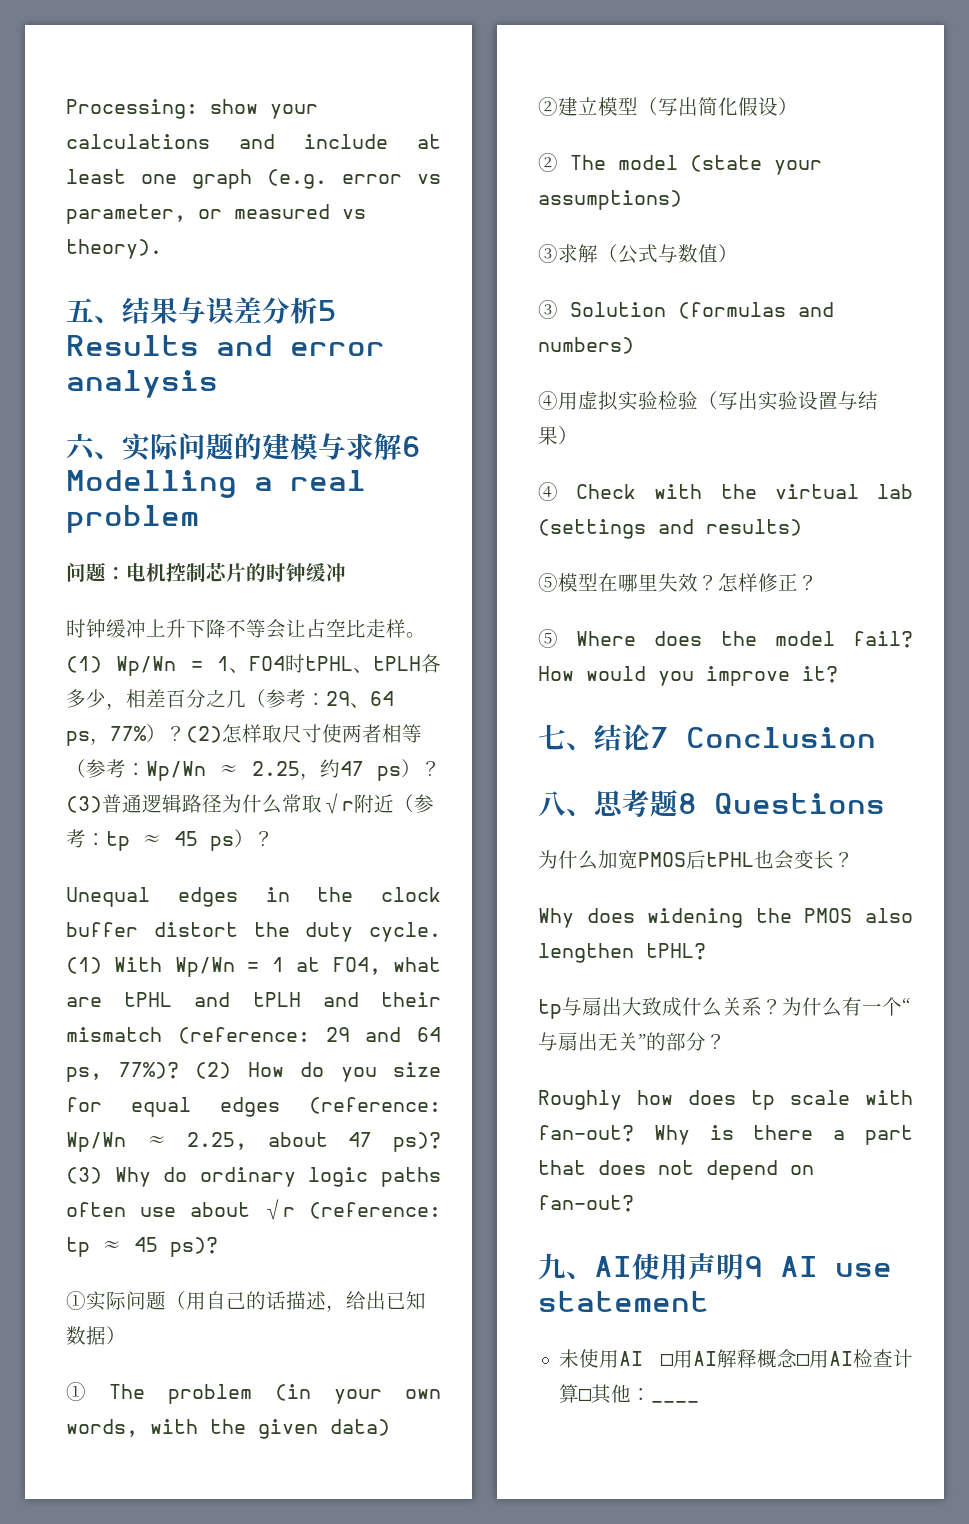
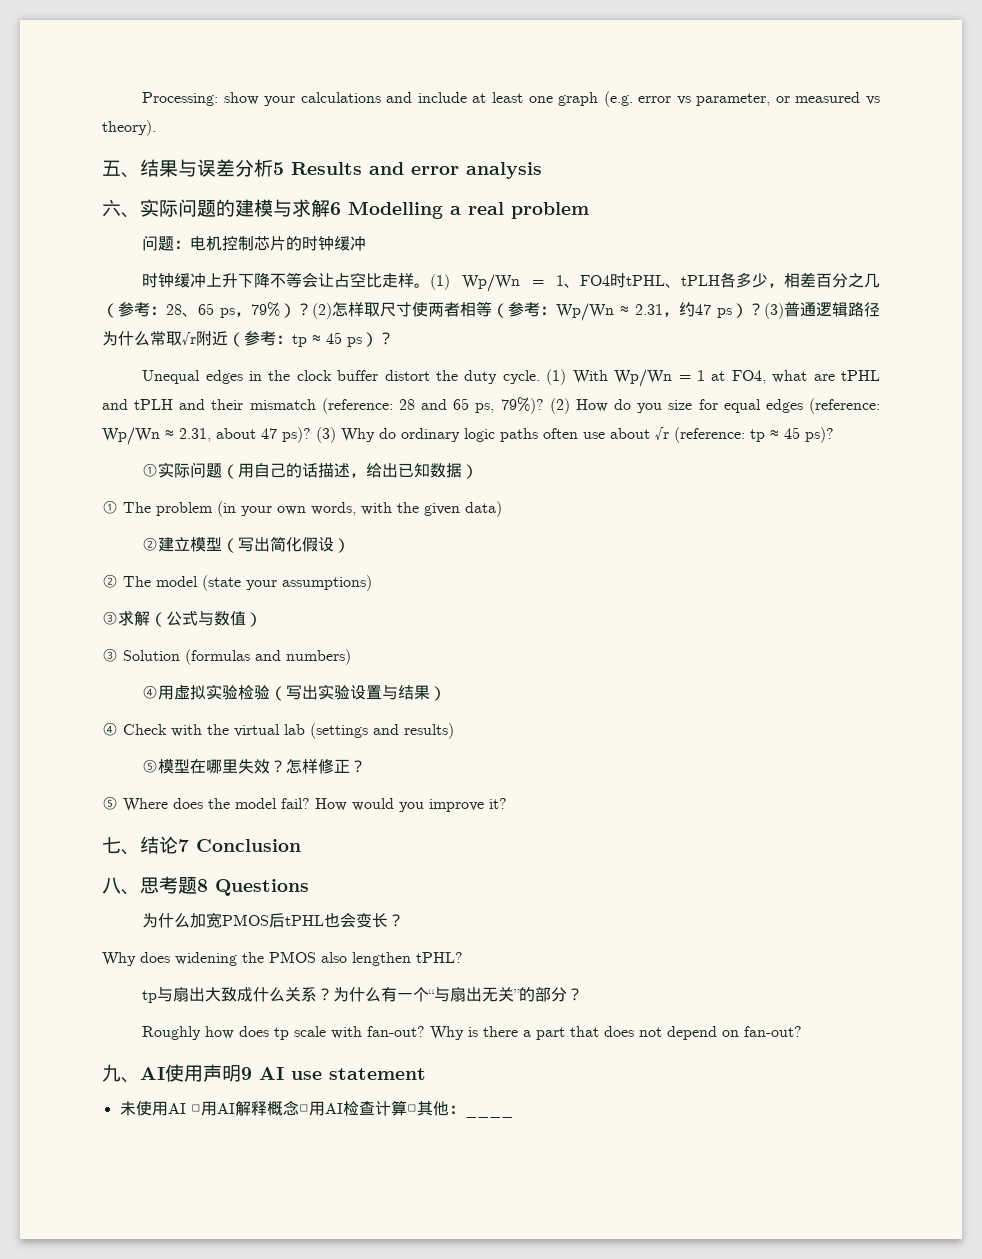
- (1) Wp/Wn = 1、FO4时tPHL、tPLH各多少，相差百分之几（参考：29、64 ps，77%）？
+ (1) Wp/Wn = 1、FO4时tPHL、tPLH各多少，相差百分之几（参考：28、65 ps，79%）？
- (2)怎样取尺寸使两者相等（参考：Wp/Wn ≈ 2.25，约47 ps）？
+ (2)怎样取尺寸使两者相等（参考：Wp/Wn ≈ 2.31，约47 ps）？
- (1) With Wp/Wn = 1 at FO4, what are tPHL and tPLH and their mismatch (reference: 29 and 64 ps, 77%)?
+ (1) With Wp/Wn = 1 at FO4, what are tPHL and tPLH and their mismatch (reference: 28 and 65 ps, 79%)?
- (2) How do you size for equal edges (reference: Wp/Wn ≈ 2.25, about 47 ps)?
+ (2) How do you size for equal edges (reference: Wp/Wn ≈ 2.31, about 47 ps)?

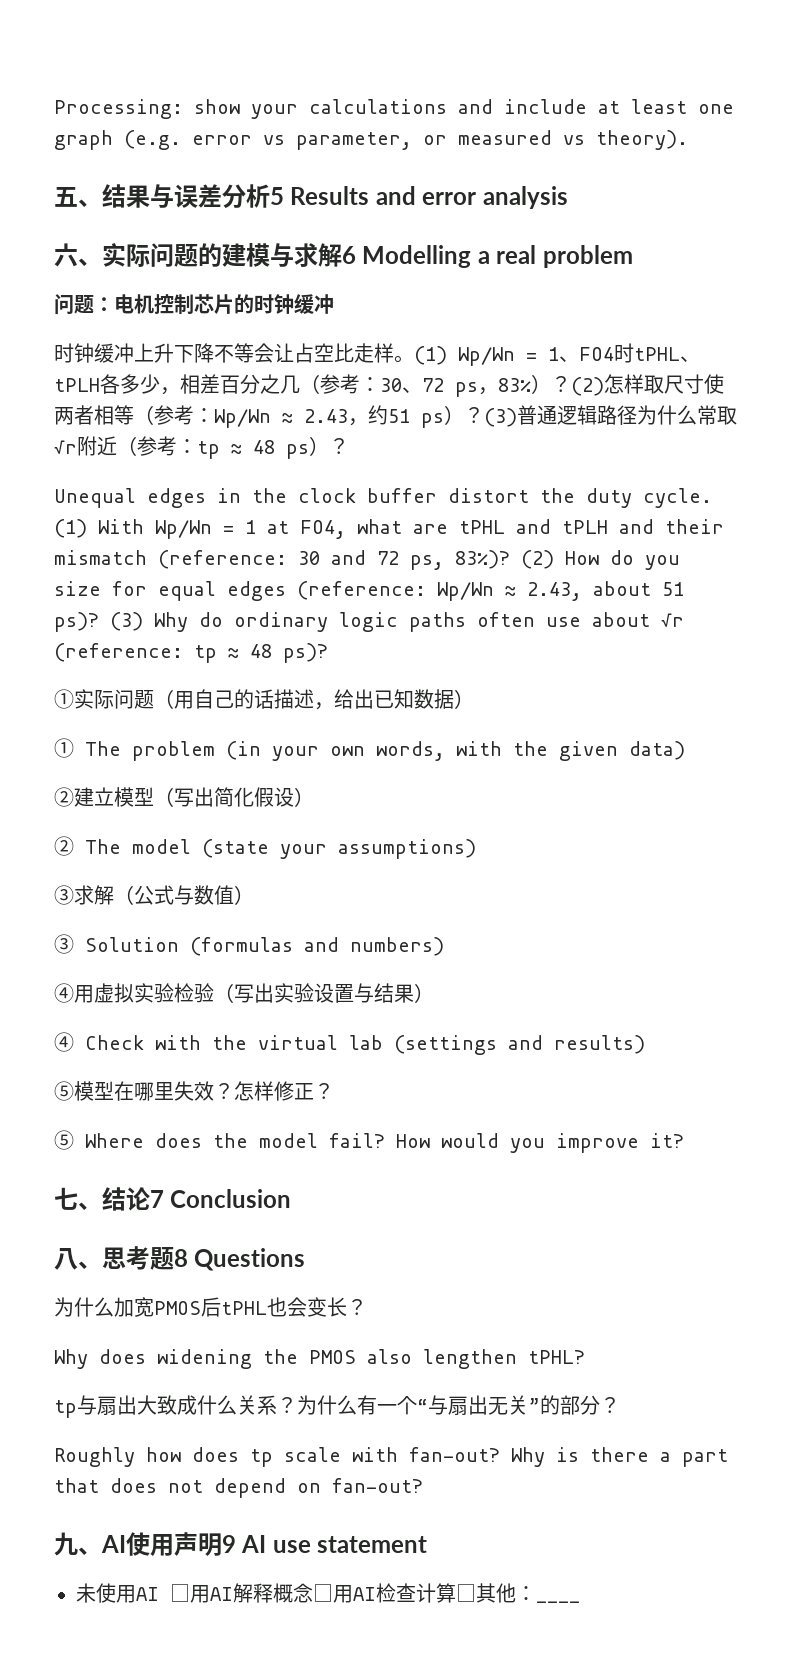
- (1) Wp/Wn = 1、FO4时tPHL、tPLH各多少，相差百分之几（参考：28、65 ps，79%）？
+ (1) Wp/Wn = 1、FO4时tPHL、tPLH各多少，相差百分之几（参考：30、72 ps，83%）？
- (2)怎样取尺寸使两者相等（参考：Wp/Wn ≈ 2.31，约47 ps）？
+ (2)怎样取尺寸使两者相等（参考：Wp/Wn ≈ 2.43，约51 ps）？
- (3)普通逻辑路径为什么常取√r附近（参考：tp ≈ 45 ps）？
+ (3)普通逻辑路径为什么常取√r附近（参考：tp ≈ 48 ps）？
- (1) With Wp/Wn = 1 at FO4, what are tPHL and tPLH and their mismatch (reference: 28 and 65 ps, 79%)?
+ (1) With Wp/Wn = 1 at FO4, what are tPHL and tPLH and their mismatch (reference: 30 and 72 ps, 83%)?
- (2) How do you size for equal edges (reference: Wp/Wn ≈ 2.31, about 47 ps)?
+ (2) How do you size for equal edges (reference: Wp/Wn ≈ 2.43, about 51 ps)?
- (3) Why do ordinary logic paths often use about √r (reference: tp ≈ 45 ps)?
+ (3) Why do ordinary logic paths often use about √r (reference: tp ≈ 48 ps)?

